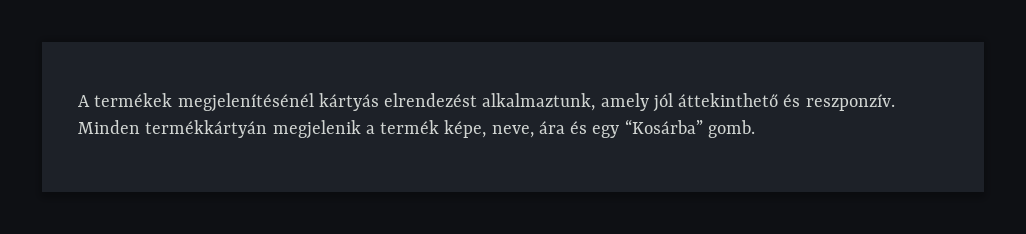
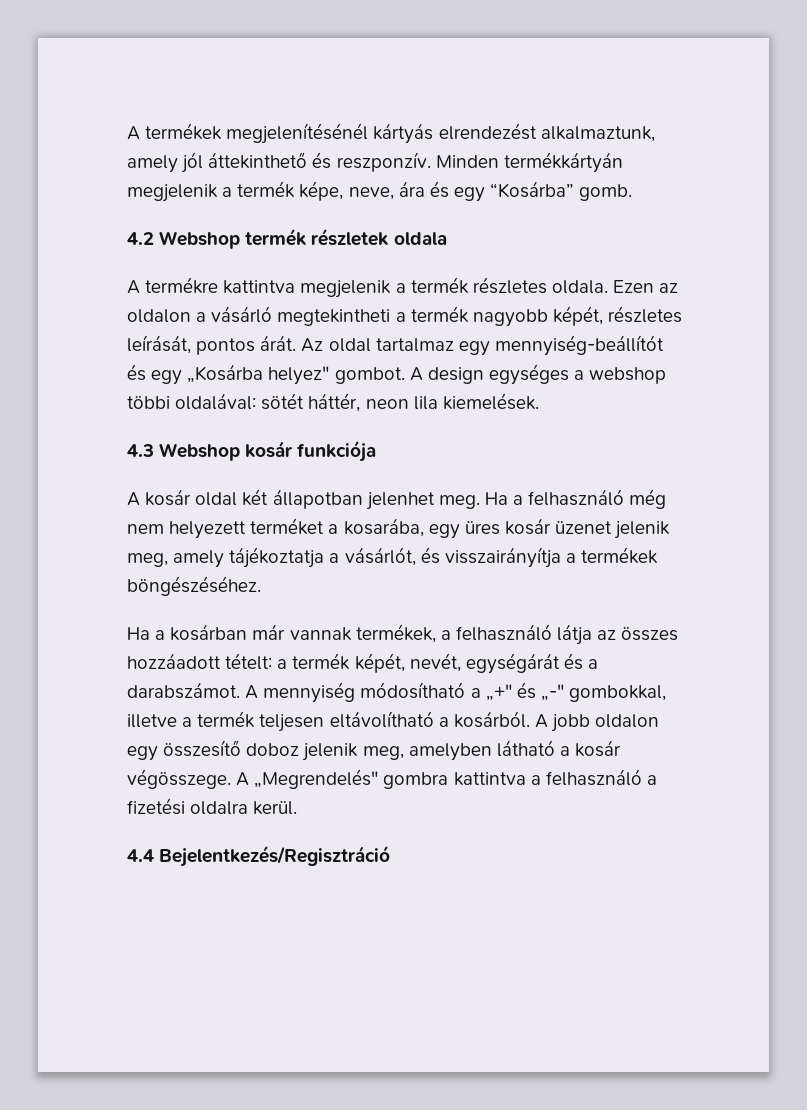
+ 4.2 Webshop termék részletek oldala
+ A termékre kattintva megjelenik a termék részletes oldala. Ezen az oldalon a vásárló megtekintheti a termék nagyobb képét, részletes leírását, pontos árát. Az oldal tartalmaz egy mennyiség-beállítót és egy „Kosárba helyez" gombot. A design egységes a webshop többi oldalával: sötét háttér, neon lila kiemelések.
+ 4.3 Webshop kosár funkciója
+ A kosár oldal két állapotban jelenhet meg. Ha a felhasználó még nem helyezett terméket a kosarába, egy üres kosár üzenet jelenik meg, amely tájékoztatja a vásárlót, és visszairányítja a termékek böngészéséhez.
+ Ha a kosárban már vannak termékek, a felhasználó látja az összes hozzáadott tételt: a termék képét, nevét, egységárát és a darabszámot. A mennyiség módosítható a „+" és „-" gombokkal, illetve a termék teljesen eltávolítható a kosárból. A jobb oldalon egy összesítő doboz jelenik meg, amelyben látható a kosár végösszege. A „Megrendelés" gombra kattintva a felhasználó a fizetési oldalra kerül.
+ 4.4 Bejelentkezés/Regisztráció

